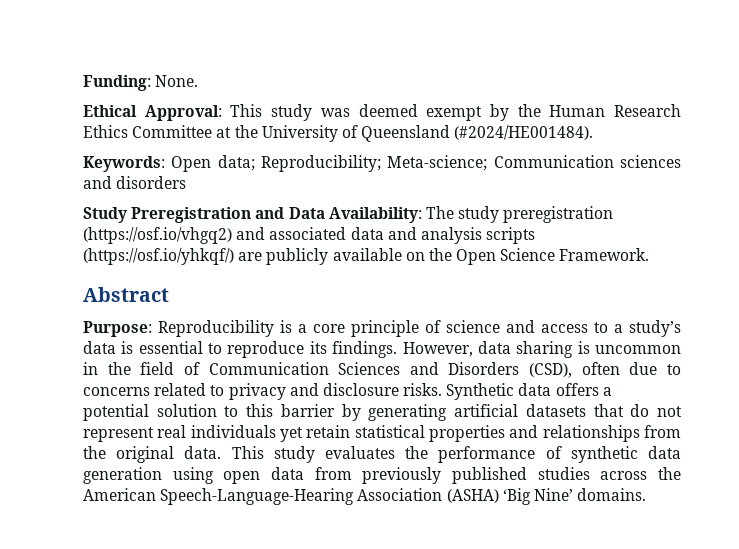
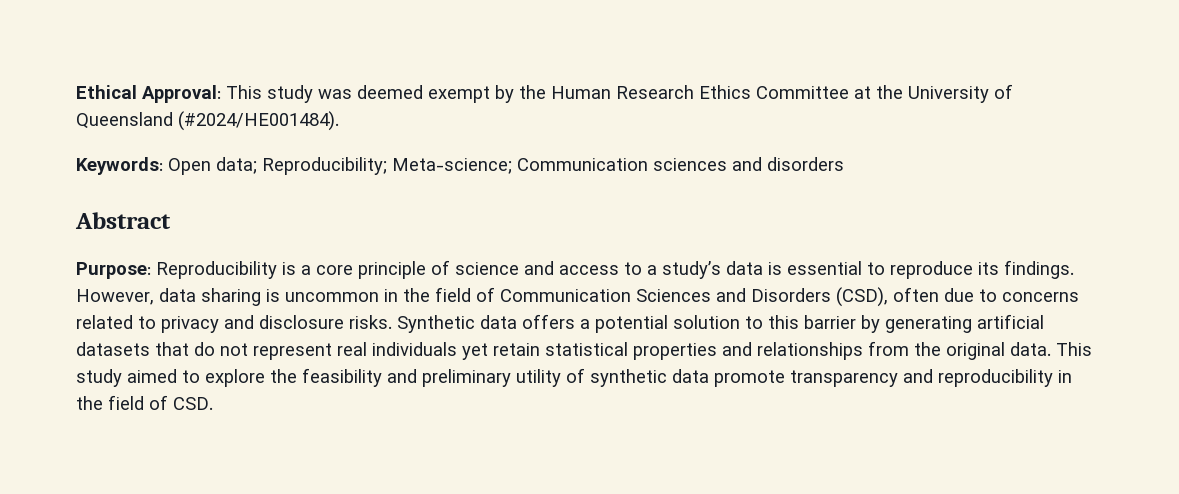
- Funding: None.
- Study Preregistration and Data Availability: The study preregistration (https://osf.io/vhgq2) and associated data and analysis scripts (https://osf.io/yhkqf/) are publicly available on the Open Science Framework.
- This study evaluates the performance of synthetic data generation using open data from previously published studies across the American Speech-Language-Hearing Association (ASHA) ‘Big Nine’ domains.
+ This study aimed to explore the feasibility and preliminary utility of synthetic data promote transparency and reproducibility in the field of CSD.

